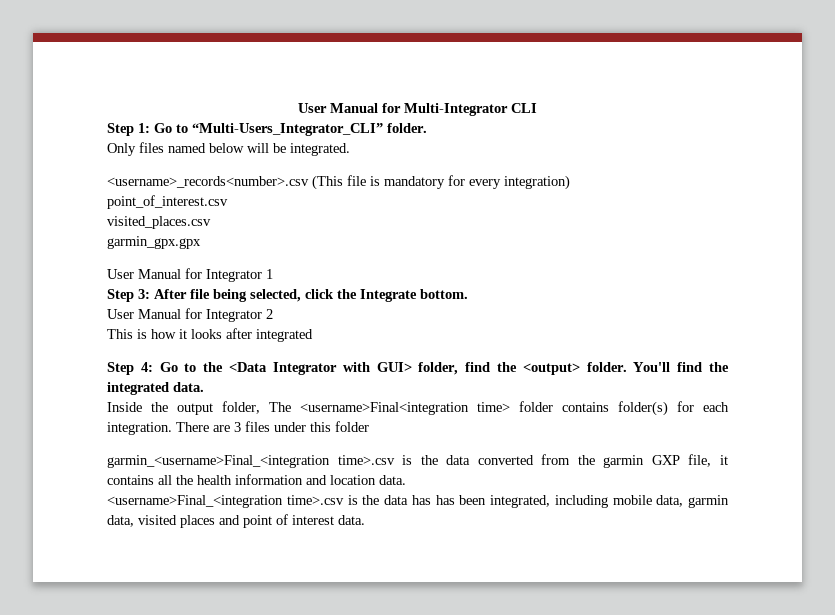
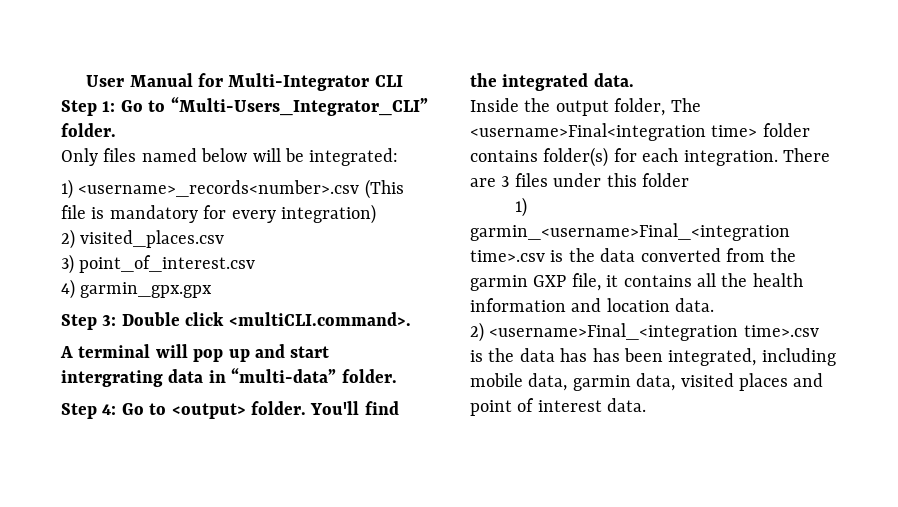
- Only files named below will be integrated.
- <username>_records<number>.csv (This file is mandatory for every integration)
+ Only files named below will be integrated:
+ 1) <username>_records<number>.csv (This file is mandatory for every integration)
- point_of_interest.csv
+ 2) visited_places.csv
+ 3) point_of_interest.csv
- visited_places.csv
- garmin_gpx.gpx
+ 4) garmin_gpx.gpx
- User Manual for Integrator 1
- Step 3: After file being selected, click the Integrate bottom.
- User Manual for Integrator 2
- This is how it looks after integrated
- Step 4: Go to the <Data Integrator with GUI> folder, find the <output> folder.
+ Step 3: Double click <multiCLI.command>.
+ A terminal will pop up and start intergrating data in “multi-data” folder.
+ Step 4: Go to <output> folder.
- garmin_<username>Final_<integration time>.csv is the data converted from the garmin GXP file, it contains all the health information and location data.
+ 1) garmin_<username>Final_<integration time>.csv is the data converted from the garmin GXP file, it contains all the health information and location data.
- <username>Final_<integration time>.csv is the data has has been integrated, including mobile data, garmin data, visited places and point of interest data.
+ 2) <username>Final_<integration time>.csv is the data has has been integrated, including mobile data, garmin data, visited places and point of interest data.

